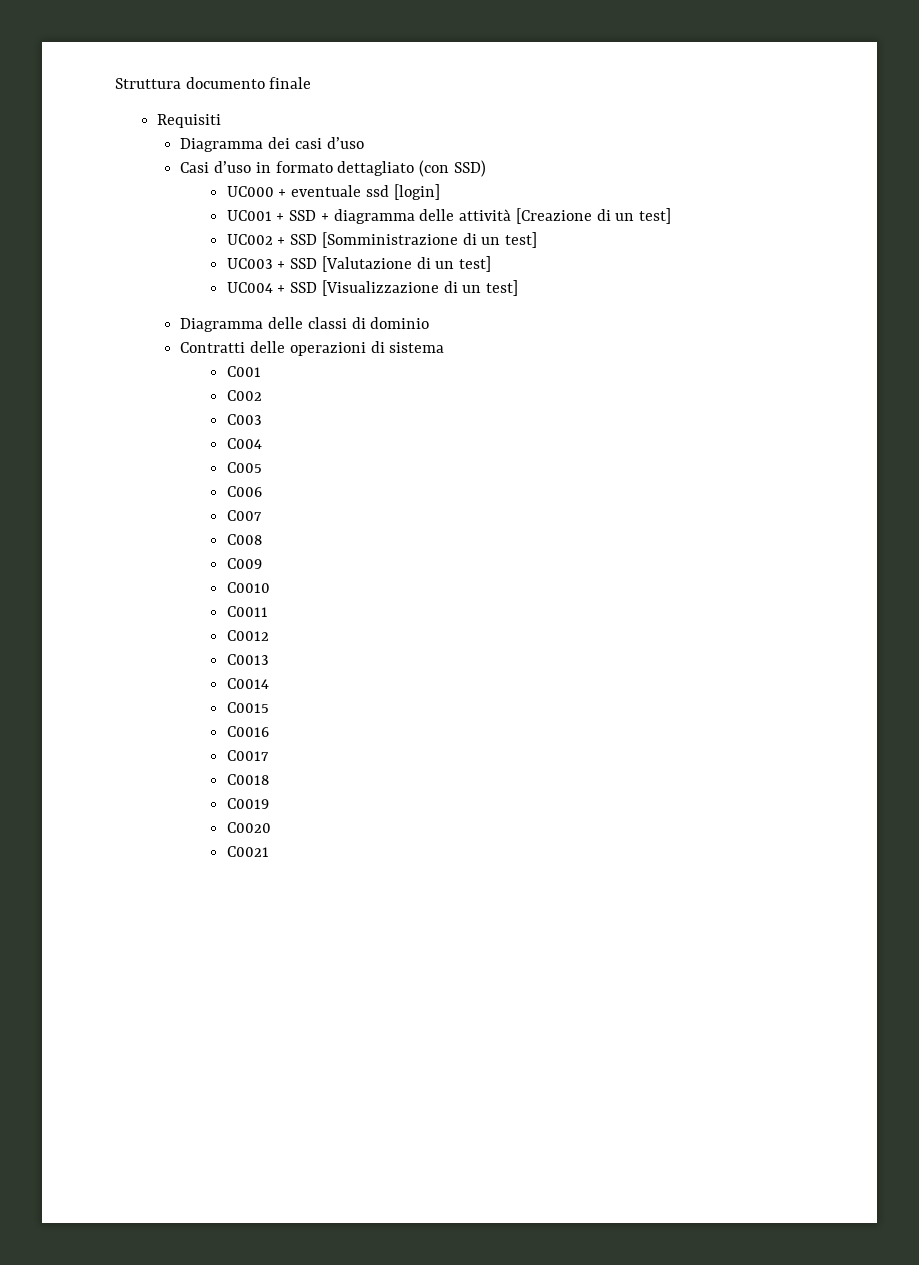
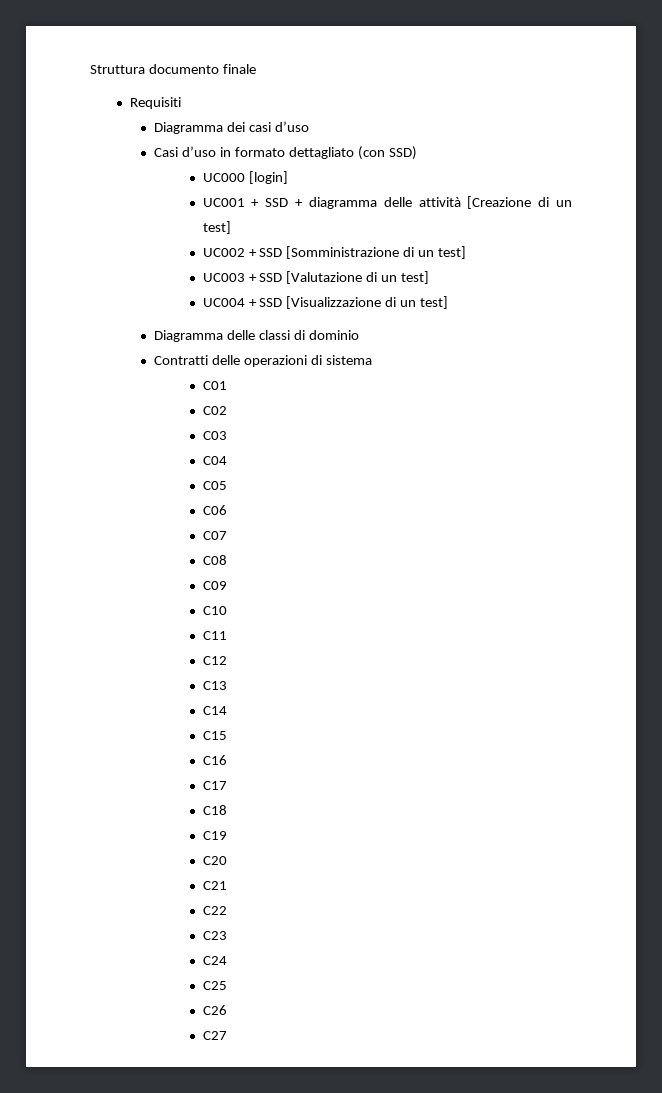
- UC000 + eventuale ssd [login]
+ UC000 [login]
- C001
- C002
- C003
- C004
- C005
- C006
- C007
- C008
- C009
- C0010
- C0011
- C0012
- C0013
- C0014
- C0015
- C0016
- C0017
- C0018
- C0019
- C0020
- C0021
+ C01
+ C02
+ C03
+ C04
+ C05
+ C06
+ C07
+ C08
+ C09
+ C10
+ C11
+ C12
+ C13
+ C14
+ C15
+ C16
+ C17
+ C18
+ C19
+ C20
+ C21
+ C22
+ C23
+ C24
+ C25
+ C26
+ C27

